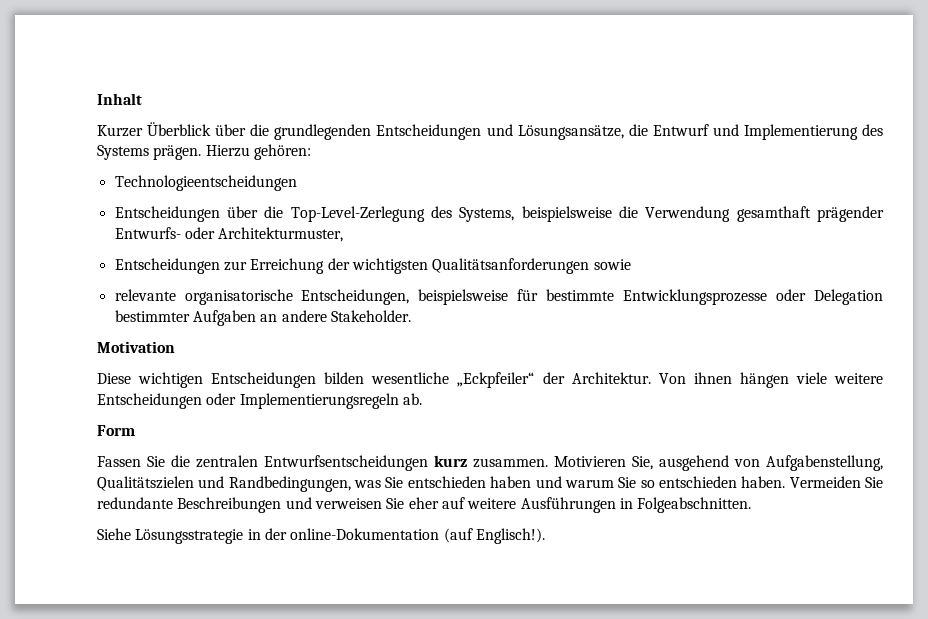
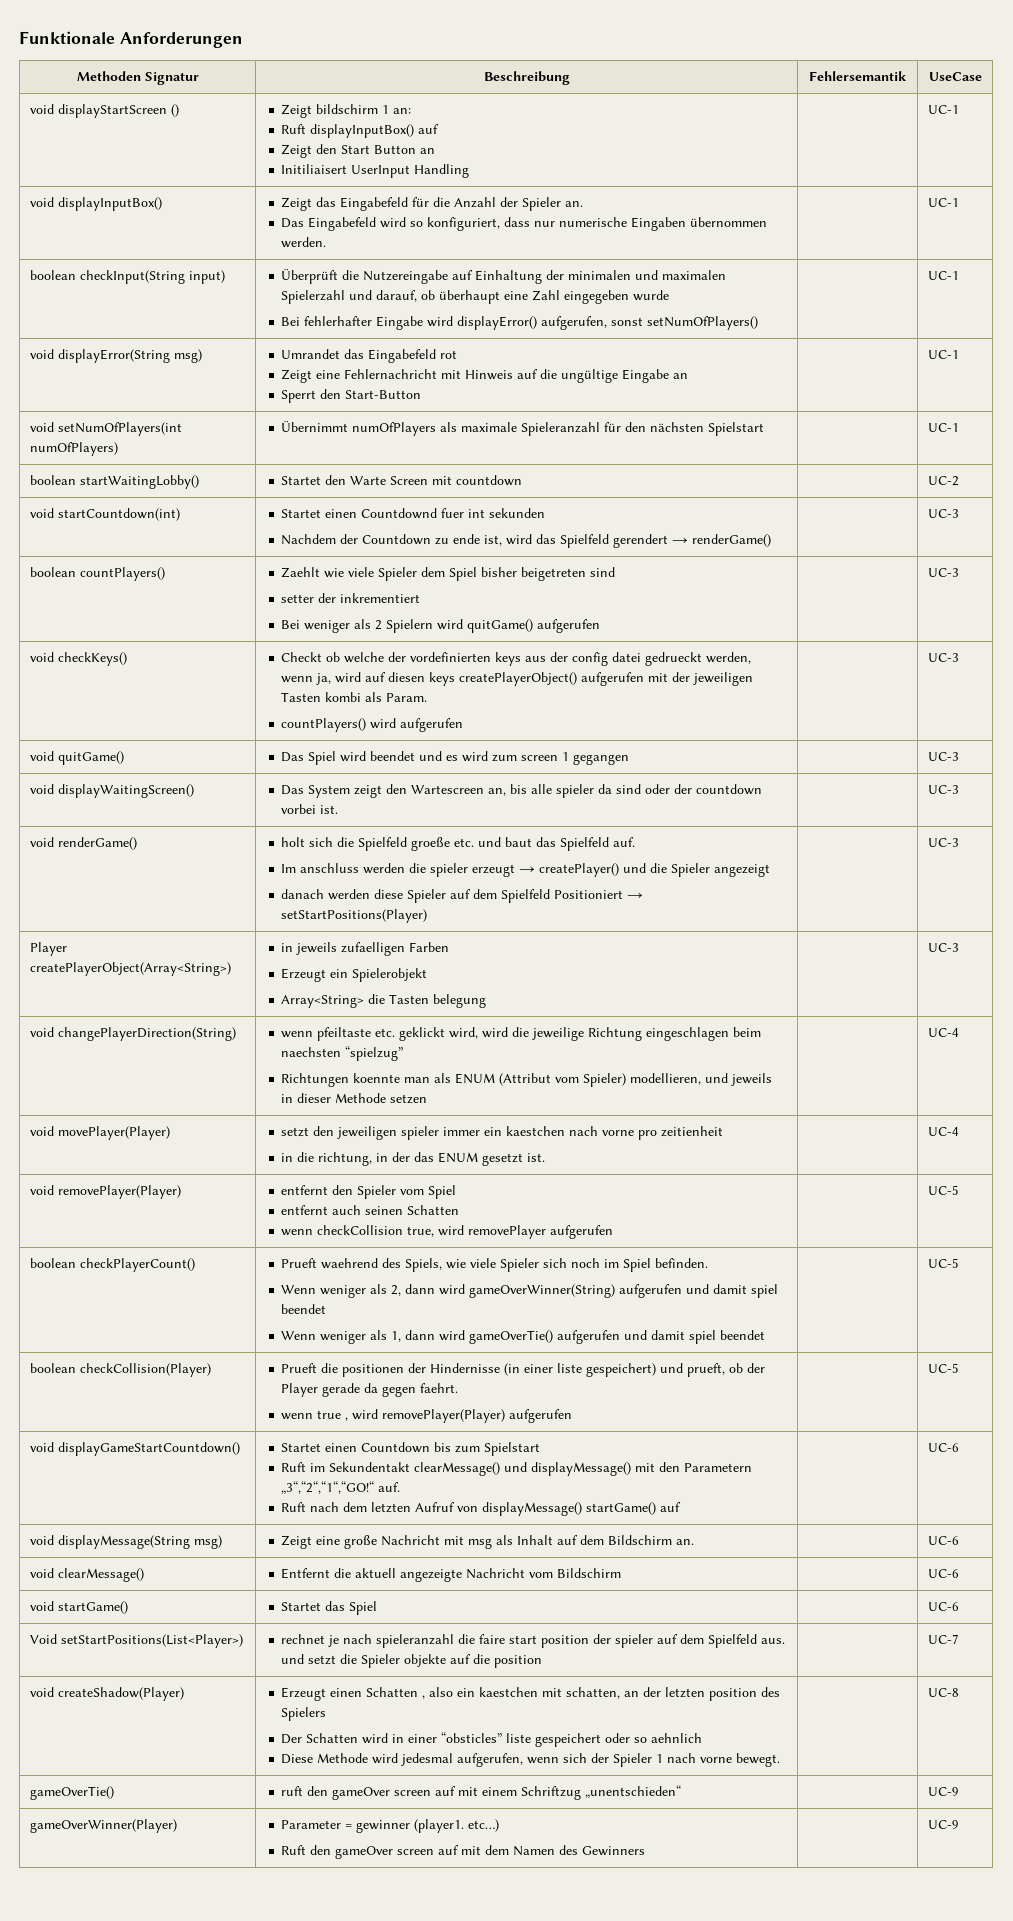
- Inhalt
- Kurzer Überblick über die grundlegenden Entscheidungen und Lösungsansätze, die Entwurf und Implementierung des Systems prägen. Hierzu gehören:
- Technologieentscheidungen
- Entscheidungen über die Top-Level-Zerlegung des Systems, beispielsweise die Verwendung gesamthaft prägender Entwurfs- oder Architekturmuster,
- Entscheidungen zur Erreichung der wichtigsten Qualitätsanforderungen sowie
- relevante organisatorische Entscheidungen, beispielsweise für bestimmte Entwicklungsprozesse oder Delegation bestimmter Aufgaben an andere Stakeholder.
- Motivation
- Diese wichtigen Entscheidungen bilden wesentliche „Eckpfeiler“ der Architektur. Von ihnen hängen viele weitere Entscheidungen oder Implementierungsregeln ab.
- Form
- Fassen Sie die zentralen Entwurfsentscheidungen kurz zusammen. Motivieren Sie, ausgehend von Aufgabenstellung, Qualitätszielen und Randbedingungen, was Sie entschieden haben und warum Sie so entschieden haben. Vermeiden Sie redundante Beschreibungen und verweisen Sie eher auf weitere Ausführungen in Folgeabschnitten.
- Siehe Lösungsstrategie in der online-Dokumentation (auf Englisch!).
+ Funktionale Anforderungen
+ Methoden Signatur | Beschreibung | Fehlersemantik | UseCase
+ void displayStartScreen () | Zeigt bildschirm 1 an:
+ Ruft displayInputBox() auf
+ Zeigt den Start Button an
+ Initiliaisert UserInput Handling | | UC-1
+ void displayInputBox() | Zeigt das Eingabefeld für die Anzahl der Spieler an.
+ Das Eingabefeld wird so konfiguriert, dass nur numerische Eingaben übernommen werden. | | UC-1
+ boolean checkInput(String input) | Überprüft die Nutzereingabe auf Einhaltung der minimalen und maximalen Spielerzahl und darauf, ob überhaupt eine Zahl eingegeben wurde
+ Bei fehlerhafter Eingabe wird displayError() aufgerufen, sonst setNumOfPlayers() | | UC-1
+ void displayError(String msg) | Umrandet das Eingabefeld rot
+ Zeigt eine Fehlernachricht mit Hinweis auf die ungültige Eingabe an
+ Sperrt den Start-Button | | UC-1
+ void setNumOfPlayers(int numOfPlayers) | Übernimmt numOfPlayers als maximale Spieleranzahl für den nächsten Spielstart | | UC-1
+ boolean startWaitingLobby() | Startet den Warte Screen mit countdown | | UC-2
+ void startCountdown(int) | Startet einen Countdownd fuer int sekunden
+ Nachdem der Countdown zu ende ist, wird das Spielfeld gerendert → renderGame() | | UC-3
+ boolean countPlayers() | Zaehlt wie viele Spieler dem Spiel bisher beigetreten sind
+ setter der inkrementiert
+ Bei weniger als 2 Spielern wird quitGame() aufgerufen | | UC-3
+ void checkKeys() | Checkt ob welche der vordefinierten keys aus der config datei gedrueckt werden, wenn ja, wird auf diesen keys createPlayerObject() aufgerufen mit der jeweiligen Tasten kombi als Param.
+ countPlayers() wird aufgerufen | | UC-3
+ void quitGame() | Das Spiel wird beendet und es wird zum screen 1 gegangen | | UC-3
+ void displayWaitingScreen() | Das System zeigt den Wartescreen an, bis alle spieler da sind oder der countdown vorbei ist. | | UC-3
+ void renderGame() | holt sich die Spielfeld groeße etc. und baut das Spielfeld auf.
+ Im anschluss werden die spieler erzeugt → createPlayer() und die Spieler angezeigt
+ danach werden diese Spieler auf dem Spielfeld Positioniert → setStartPositions(Player) | | UC-3
+ Player createPlayerObject(Array<String>) | in jeweils zufaelligen Farben
+ Erzeugt ein Spielerobjekt
+ Array<String> die Tasten belegung | | UC-3
+ void changePlayerDirection(String) | wenn pfeiltaste etc. geklickt wird, wird die jeweilige Richtung eingeschlagen beim naechsten “spielzug”
+ Richtungen koennte man als ENUM (Attribut vom Spieler) modellieren, und jeweils in dieser Methode setzen | | UC-4
+ void movePlayer(Player) | setzt den jeweiligen spieler immer ein kaestchen nach vorne pro zeitienheit
+ in die richtung, in der das ENUM gesetzt ist. | | UC-4
+ void removePlayer(Player) | entfernt den Spieler vom Spiel
+ entfernt auch seinen Schatten
+ wenn checkCollision true, wird removePlayer aufgerufen | | UC-5
+ boolean checkPlayerCount() | Prueft waehrend des Spiels, wie viele Spieler sich noch im Spiel befinden.
+ Wenn weniger als 2, dann wird gameOverWinner(String) aufgerufen und damit spiel beendet
+ Wenn weniger als 1, dann wird gameOverTie() aufgerufen und damit spiel beendet | | UC-5
+ boolean checkCollision(Player) | Prueft die positionen der Hindernisse (in einer liste gespeichert) und prueft, ob der Player gerade da gegen faehrt.
+ wenn true , wird removePlayer(Player) aufgerufen | | UC-5
+ void displayGameStartCountdown() | Startet einen Countdown bis zum Spielstart
+ Ruft im Sekundentakt clearMessage() und displayMessage() mit den Parametern „3“,“2“,“1“,“GO!“ auf.
+ Ruft nach dem letzten Aufruf von displayMessage() startGame() auf | | UC-6
+ void displayMessage(String msg) | Zeigt eine große Nachricht mit msg als Inhalt auf dem Bildschirm an. | | UC-6
+ void clearMessage() | Entfernt die aktuell angezeigte Nachricht vom Bildschirm | | UC-6
+ void startGame() | Startet das Spiel | | UC-6
+ Void setStartPositions(List<Player>) | rechnet je nach spieleranzahl die faire start position der spieler auf dem Spielfeld aus. und setzt die Spieler objekte auf die position | | UC-7
+ void createShadow(Player) | Erzeugt einen Schatten , also ein kaestchen mit schatten, an der letzten position des Spielers
+ Der Schatten wird in einer “obsticles” liste gespeichert oder so aehnlich
+ Diese Methode wird jedesmal aufgerufen, wenn sich der Spieler 1 nach vorne bewegt. | | UC-8
+ gameOverTie() | ruft den gameOver screen auf mit einem Schriftzug „unentschieden“ | | UC-9
+ gameOverWinner(Player) | Parameter = gewinner (player1. etc…)
+ Ruft den gameOver screen auf mit dem Namen des Gewinners | | UC-9

